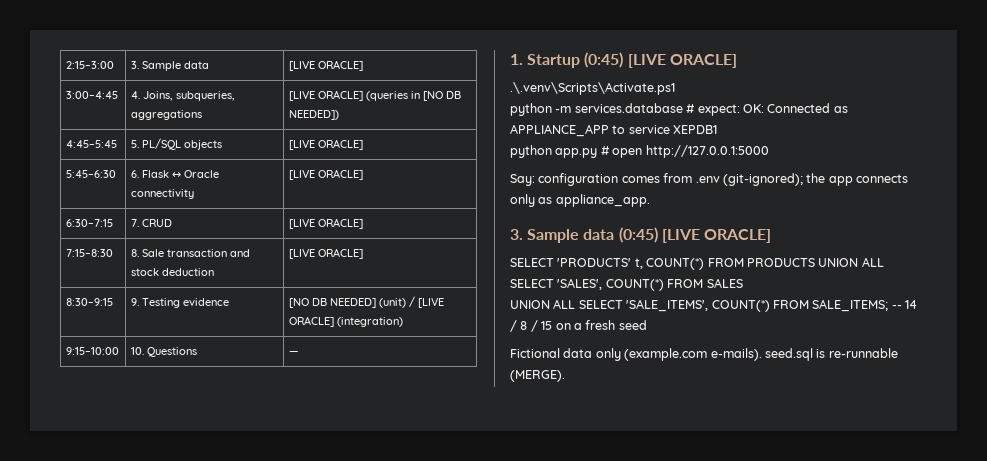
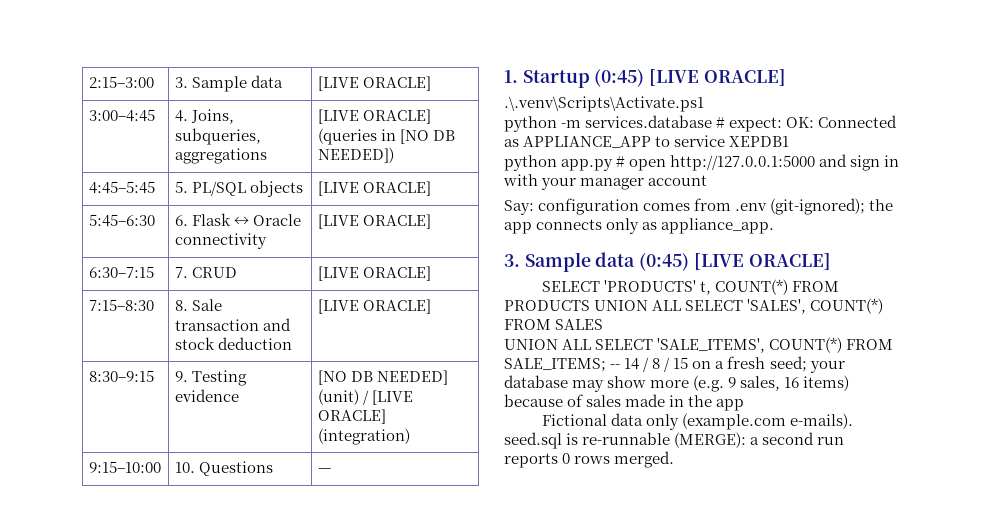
- python app.py # open http://127.0.0.1:5000
+ python app.py # open http://127.0.0.1:5000 and sign in with your manager account
- UNION ALL SELECT 'SALE_ITEMS', COUNT(*) FROM SALE_ITEMS; -- 14 / 8 / 15 on a fresh seed
+ UNION ALL SELECT 'SALE_ITEMS', COUNT(*) FROM SALE_ITEMS; -- 14 / 8 / 15 on a fresh seed; your database may show more (e.g. 9 sales, 16 items) because of sales made in the app
- Fictional data only (example.com e-mails). seed.sql is re-runnable (MERGE).
+ Fictional data only (example.com e-mails). seed.sql is re-runnable (MERGE): a second run reports 0 rows merged.

